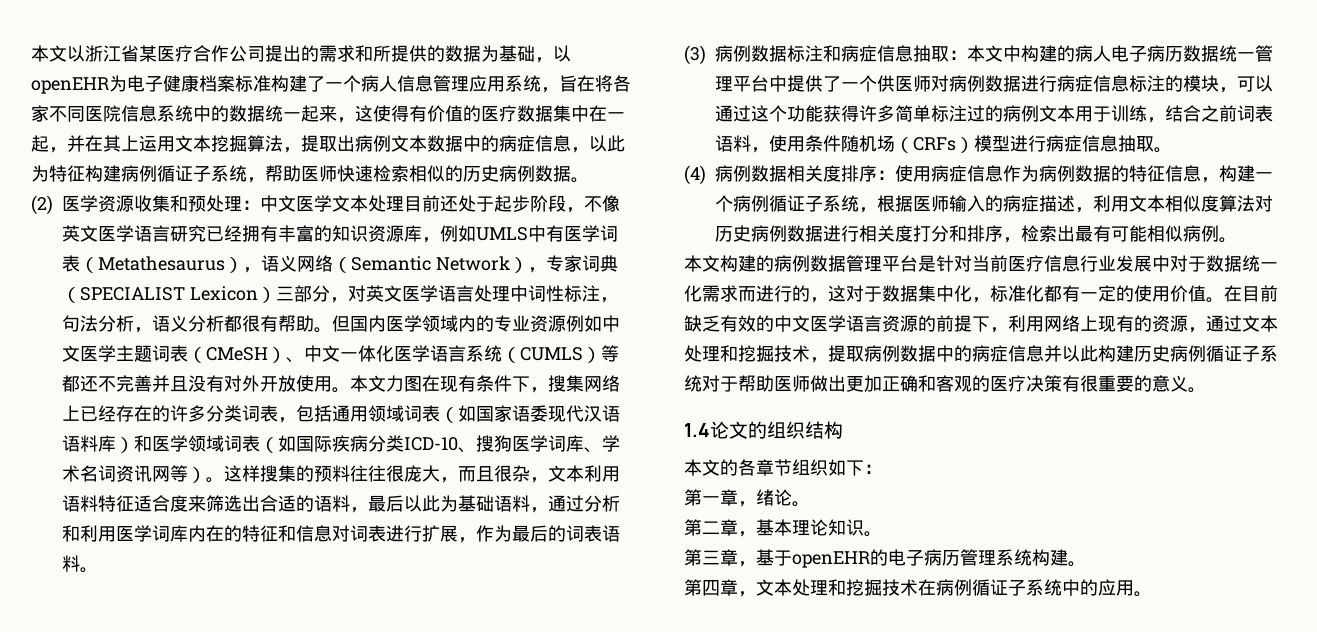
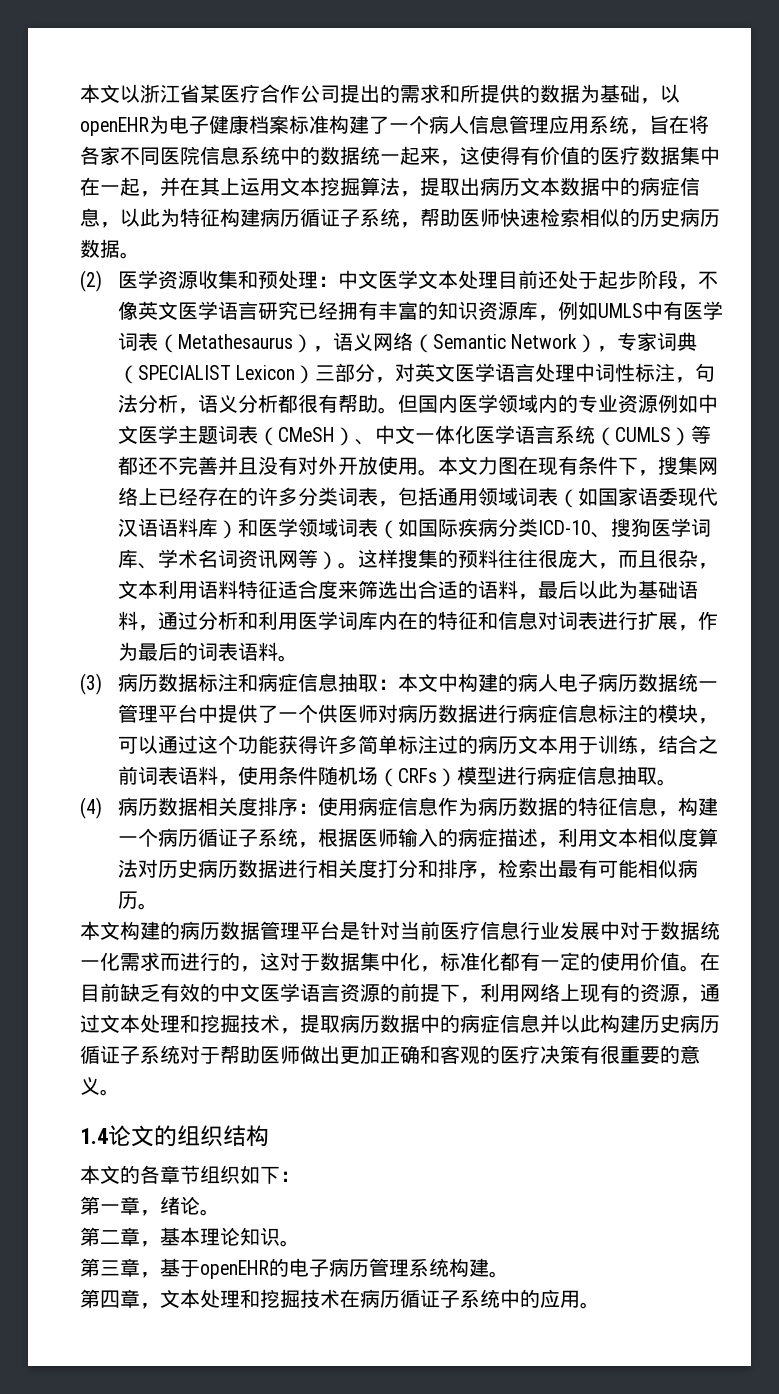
- 本文以浙江省某医疗合作公司提出的需求和所提供的数据为基础，以openEHR为电子健康档案标准构建了一个病人信息管理应用系统，旨在将各家不同医院信息系统中的数据统一起来，这使得有价值的医疗数据集中在一起，并在其上运用文本挖掘算法，提取出病例文本数据中的病症信息，以此为特征构建病例循证子系统，帮助医师快速检索相似的历史病例数据。
+ 本文以浙江省某医疗合作公司提出的需求和所提供的数据为基础，以openEHR为电子健康档案标准构建了一个病人信息管理应用系统，旨在将各家不同医院信息系统中的数据统一起来，这使得有价值的医疗数据集中在一起，并在其上运用文本挖掘算法，提取出病历文本数据中的病症信息，以此为特征构建病历循证子系统，帮助医师快速检索相似的历史病历数据。
- (3)病例数据标注和病症信息抽取：本文中构建的病人电子病历数据统一管理平台中提供了一个供医师对病例数据进行病症信息标注的模块，可以通过这个功能获得许多简单标注过的病例文本用于训练，结合之前词表语料，使用条件随机场（CRFs）模型进行病症信息抽取。
+ (3)病历数据标注和病症信息抽取：本文中构建的病人电子病历数据统一管理平台中提供了一个供医师对病历数据进行病症信息标注的模块，可以通过这个功能获得许多简单标注过的病历文本用于训练，结合之前词表语料，使用条件随机场（CRFs）模型进行病症信息抽取。
- (4)病例数据相关度排序：使用病症信息作为病例数据的特征信息，构建一个病例循证子系统，根据医师输入的病症描述，利用文本相似度算法对历史病例数据进行相关度打分和排序，检索出最有可能相似病例。
+ (4)病历数据相关度排序：使用病症信息作为病历数据的特征信息，构建一个病历循证子系统，根据医师输入的病症描述，利用文本相似度算法对历史病历数据进行相关度打分和排序，检索出最有可能相似病历。
- 本文构建的病例数据管理平台是针对当前医疗信息行业发展中对于数据统一化需求而进行的，这对于数据集中化，标准化都有一定的使用价值。
+ 本文构建的病历数据管理平台是针对当前医疗信息行业发展中对于数据统一化需求而进行的，这对于数据集中化，标准化都有一定的使用价值。
- 在目前缺乏有效的中文医学语言资源的前提下，利用网络上现有的资源，通过文本处理和挖掘技术，提取病例数据中的病症信息并以此构建历史病例循证子系统对于帮助医师做出更加正确和客观的医疗决策有很重要的意义。
+ 在目前缺乏有效的中文医学语言资源的前提下，利用网络上现有的资源，通过文本处理和挖掘技术，提取病历数据中的病症信息并以此构建历史病历循证子系统对于帮助医师做出更加正确和客观的医疗决策有很重要的意义。
- 第四章，文本处理和挖掘技术在病例循证子系统中的应用。
+ 第四章，文本处理和挖掘技术在病历循证子系统中的应用。

